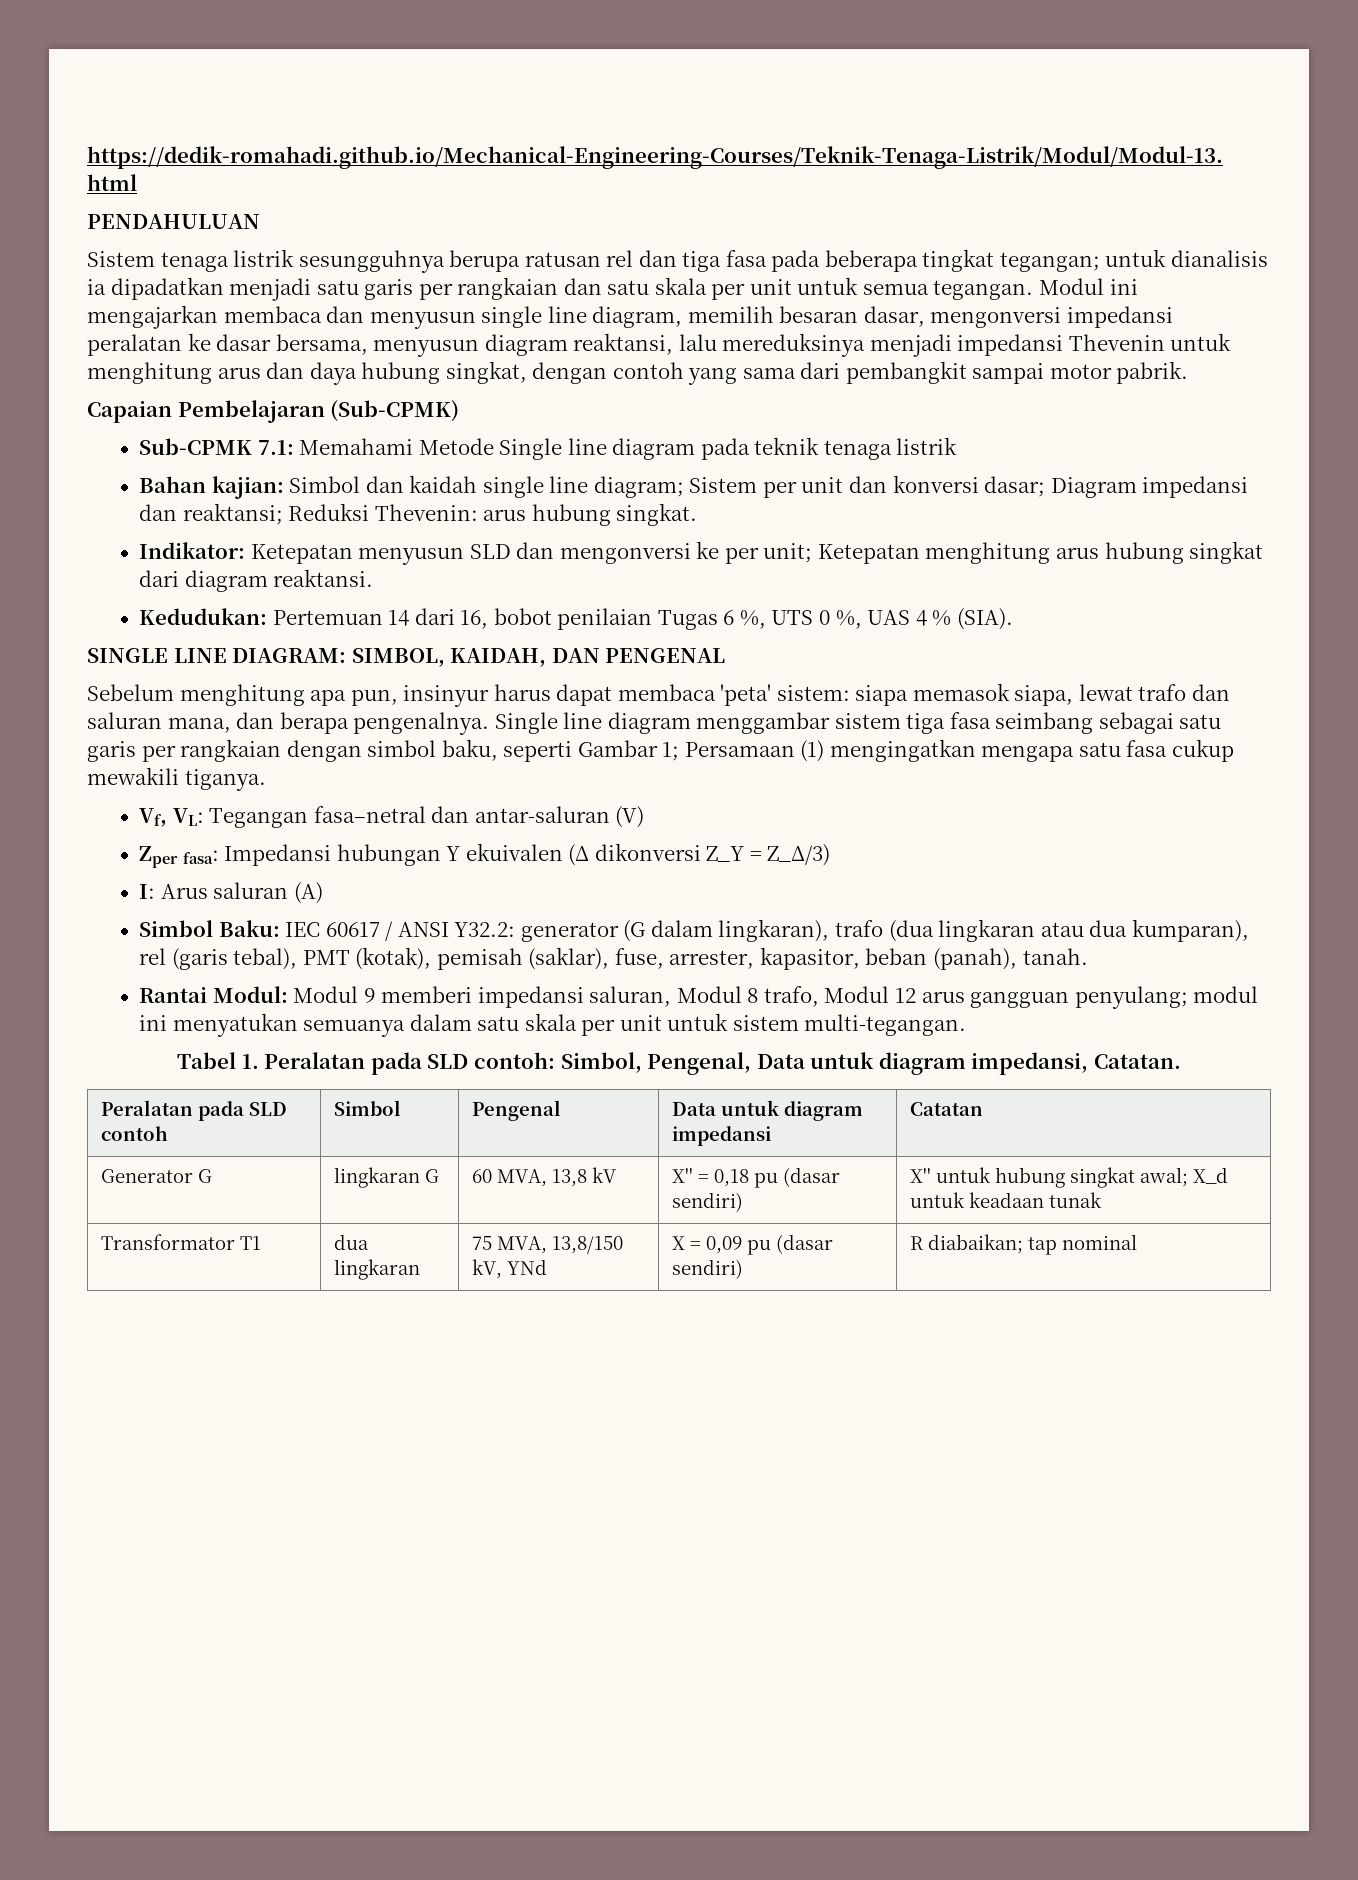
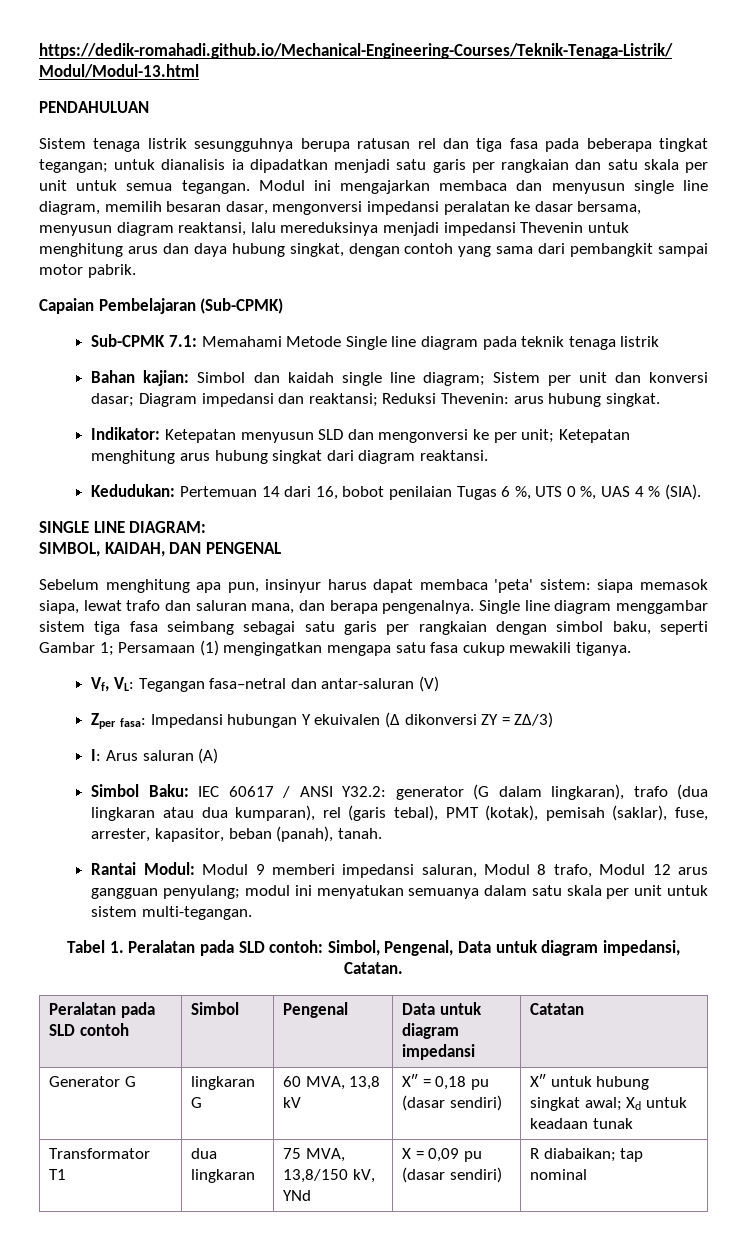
- SINGLE LINE DIAGRAM: SIMBOL, KAIDAH, DAN PENGENAL
+ SINGLE LINE DIAGRAM:
+ SIMBOL, KAIDAH, DAN PENGENAL
- Zper fasa: Impedansi hubungan Y ekuivalen (Δ dikonversi Z_Y = Z_Δ/3)
+ Zper fasa: Impedansi hubungan Y ekuivalen (Δ dikonversi ZY = ZΔ/3)
- Generator G | lingkaran G | 60 MVA, 13,8 kV | X'' = 0,18 pu (dasar sendiri) | X'' untuk hubung singkat awal; X_d untuk keadaan tunak
+ Generator G | lingkaran G | 60 MVA, 13,8 kV | X″ = 0,18 pu (dasar sendiri) | X″ untuk hubung singkat awal; Xd untuk keadaan tunak

